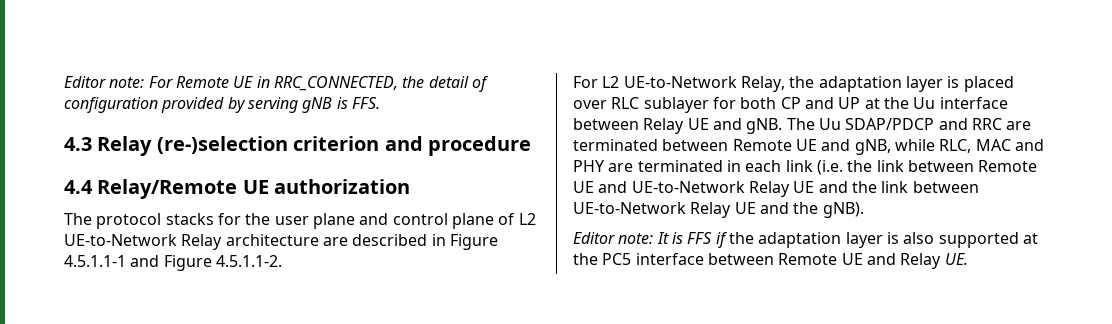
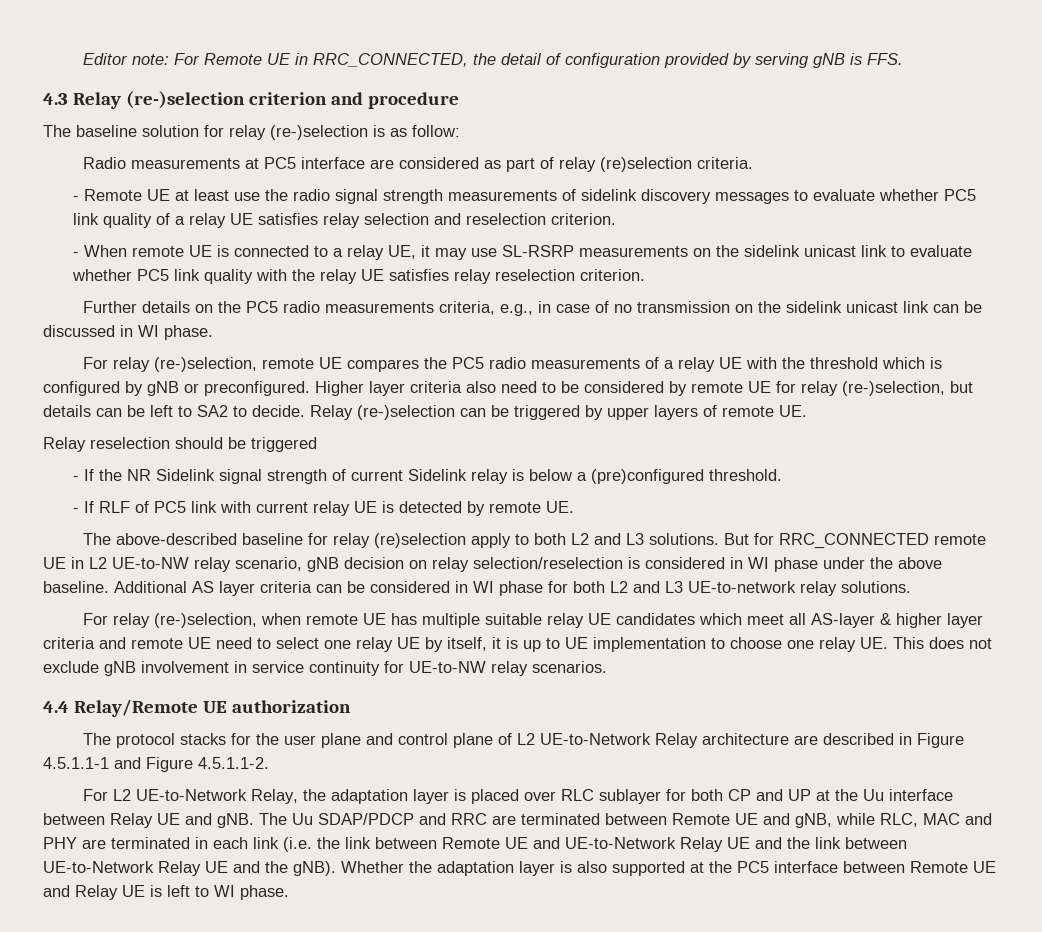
+ The baseline solution for relay (re-)selection is as follow:
+ Radio measurements at PC5 interface are considered as part of relay (re)selection criteria.
+ - Remote UE at least use the radio signal strength measurements of sidelink discovery messages to evaluate whether PC5 link quality of a relay UE satisfies relay selection and reselection criterion.
+ - When remote UE is connected to a relay UE, it may use SL-RSRP measurements on the sidelink unicast link to evaluate whether PC5 link quality with the relay UE satisfies relay reselection criterion.
+ Further details on the PC5 radio measurements criteria, e.g., in case of no transmission on the sidelink unicast link can be discussed in WI phase.
+ For relay (re-)selection, remote UE compares the PC5 radio measurements of a relay UE with the threshold which is configured by gNB or preconfigured. Higher layer criteria also need to be considered by remote UE for relay (re-)selection, but details can be left to SA2 to decide. Relay (re-)selection can be triggered by upper layers of remote UE.
+ Relay reselection should be triggered
+ - If the NR Sidelink signal strength of current Sidelink relay is below a (pre)configured threshold.
+ - If RLF of PC5 link with current relay UE is detected by remote UE.
+ The above-described baseline for relay (re)selection apply to both L2 and L3 solutions. But for RRC_CONNECTED remote UE in L2 UE-to-NW relay scenario, gNB decision on relay selection/reselection is considered in WI phase under the above baseline. Additional AS layer criteria can be considered in WI phase for both L2 and L3 UE-to-network relay solutions.
+ For relay (re-)selection, when remote UE has multiple suitable relay UE candidates which meet all AS-layer & higher layer criteria and remote UE need to select one relay UE by itself, it is up to UE implementation to choose one relay UE. This does not exclude gNB involvement in service continuity for UE-to-NW relay scenarios.
- The Uu SDAP/PDCP and RRC are terminated between Remote UE and gNB, while RLC, MAC and PHY are terminated in each link (i.e. the link between Remote UE and UE-to-Network Relay UE and the link between UE-to-Network Relay UE and the gNB).
- Editor note: It is FFS if the adaptation layer is also supported at the PC5 interface between Remote UE and Relay UE.
+ The Uu SDAP/PDCP and RRC are terminated between Remote UE and gNB, while RLC, MAC and PHY are terminated in each link (i.e. the link between Remote UE and UE-to-Network Relay UE and the link between UE-to-Network Relay UE and the gNB). Whether the adaptation layer is also supported at the PC5 interface between Remote UE and Relay UE is left to WI phase.

